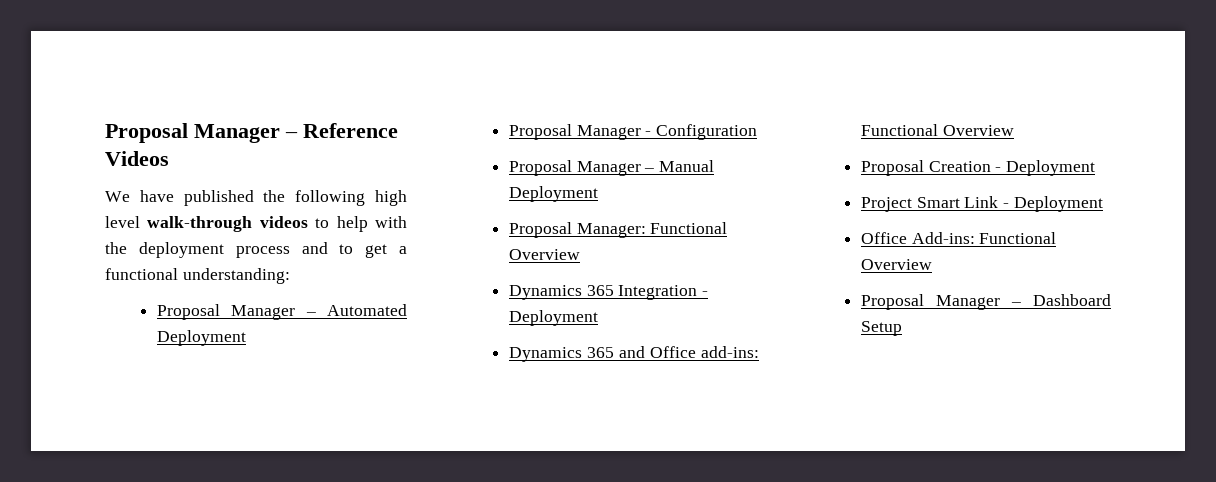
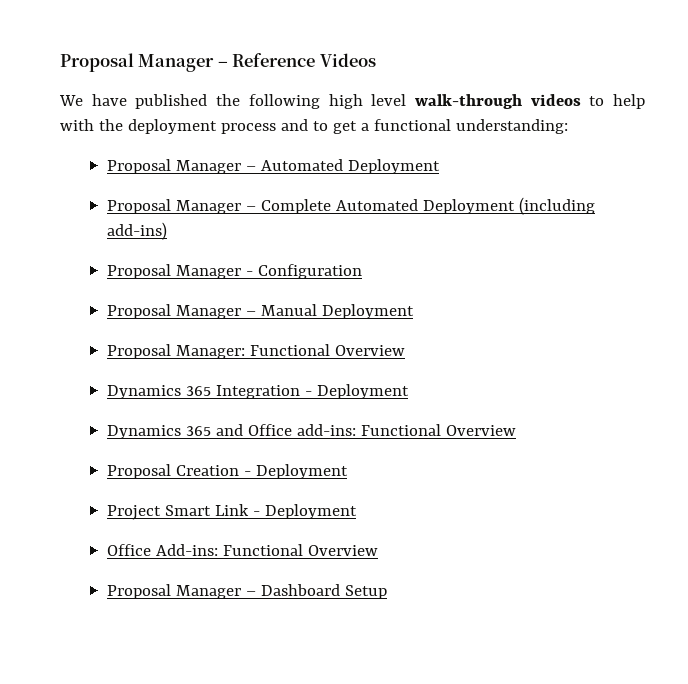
+ Proposal Manager – Complete Automated Deployment (including add-ins)

